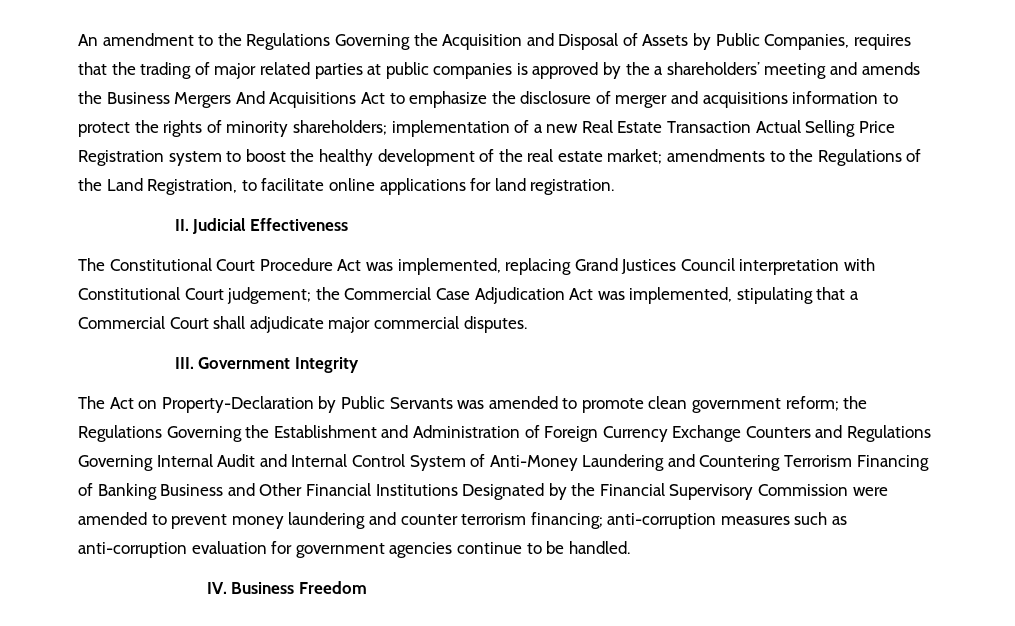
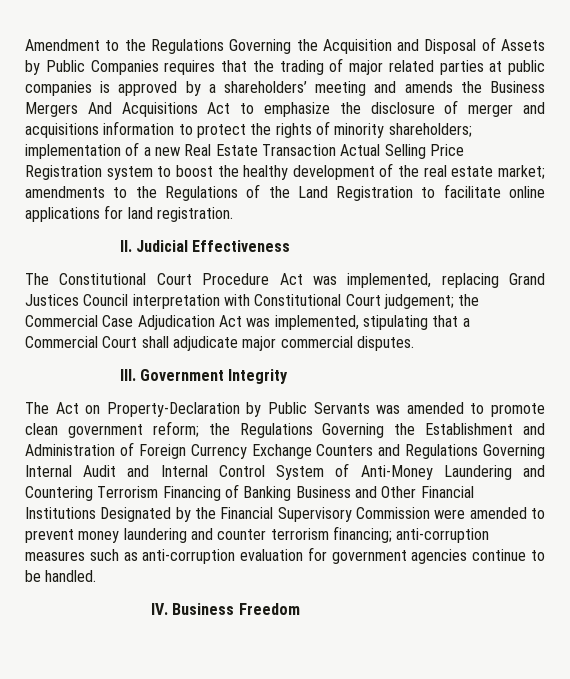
- An amendment to the Regulations Governing the Acquisition and Disposal of Assets by Public Companies, requires that the trading of major related parties at public companies is approved by the a shareholders’ meeting and amends the Business Mergers And Acquisitions Act to emphasize the disclosure of merger and acquisitions information to protect the rights of minority shareholders;
+ Amendment to the Regulations Governing the Acquisition and Disposal of Assets by Public Companies requires that the trading of major related parties at public companies is approved by a shareholders’ meeting and amends the Business Mergers And Acquisitions Act to emphasize the disclosure of merger and acquisitions information to protect the rights of minority shareholders;
- amendments to the Regulations of the Land Registration, to facilitate online applications for land registration.
+ amendments to the Regulations of the Land Registration to facilitate online applications for land registration.

